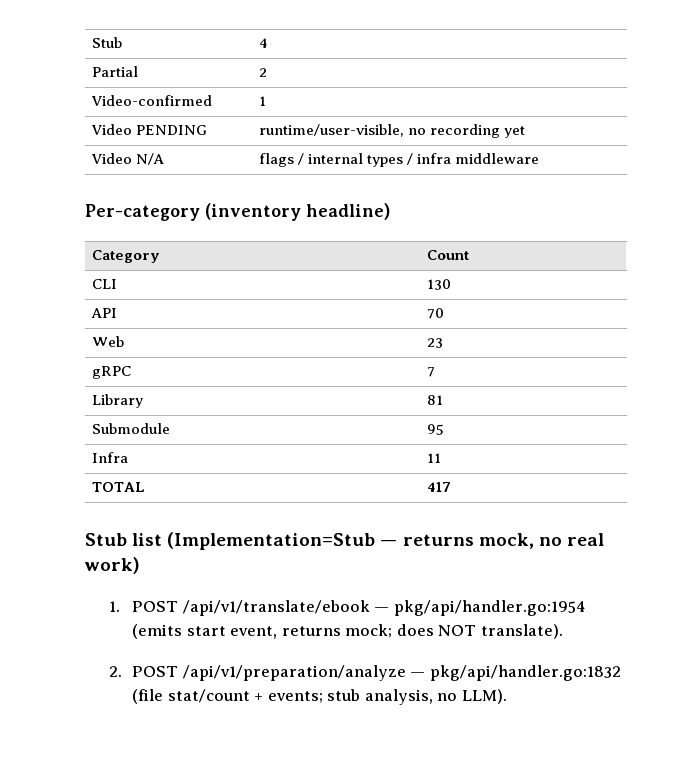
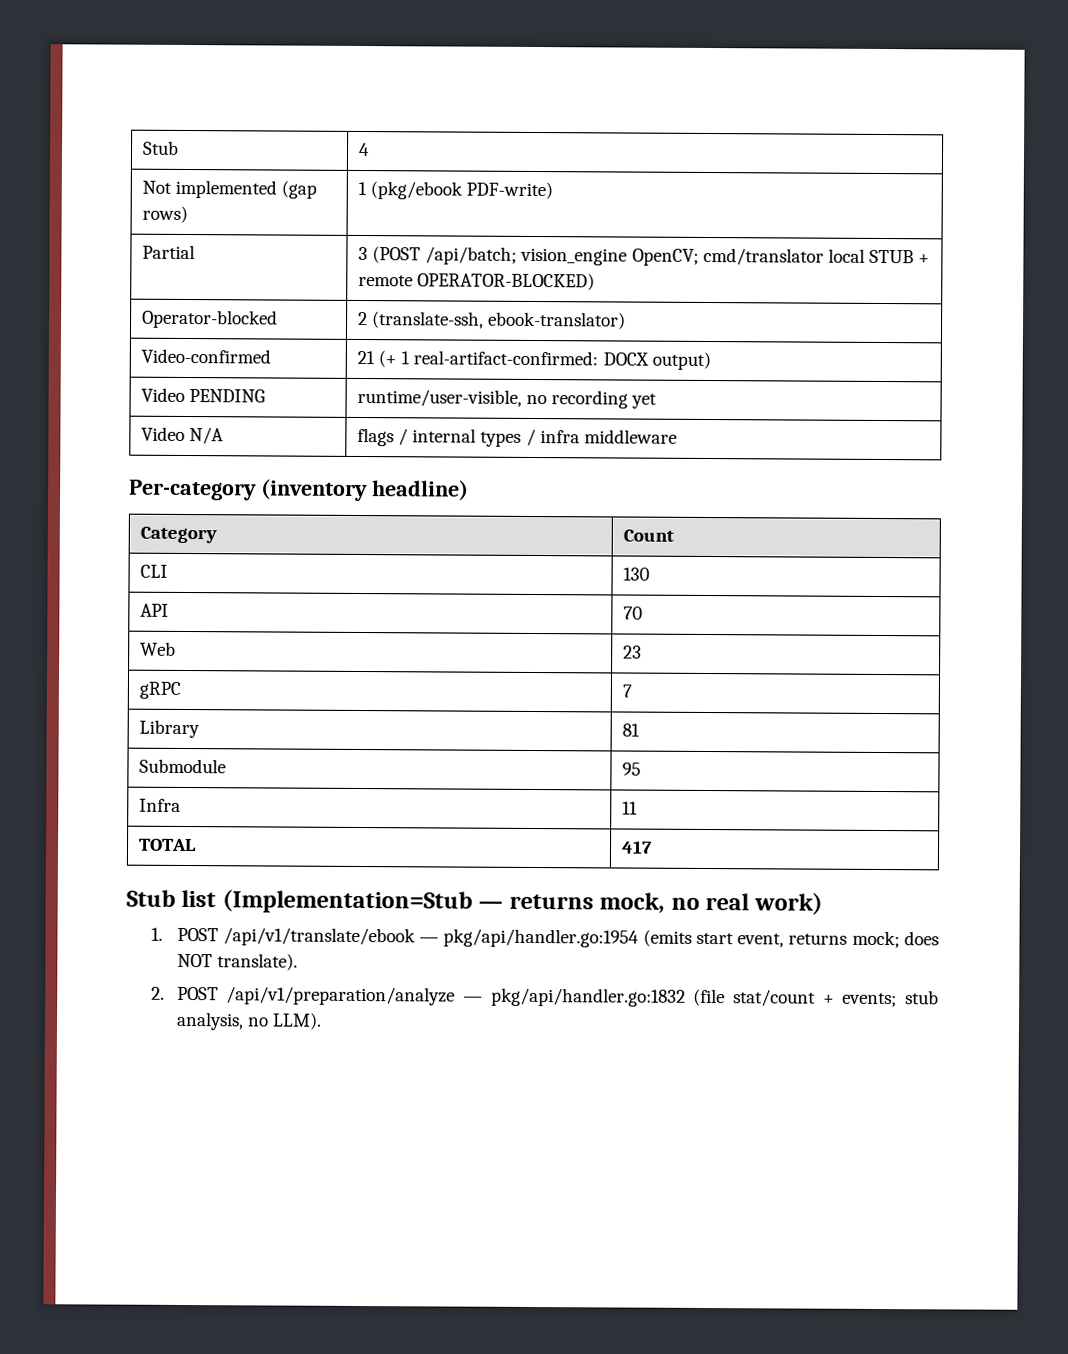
- Partial | 2
+ Not implemented (gap rows) | 1 (pkg/ebook PDF-write)
+ Partial | 3 (POST /api/batch; vision_engine OpenCV; cmd/translator local STUB + remote OPERATOR-BLOCKED)
+ Operator-blocked | 2 (translate-ssh, ebook-translator)
- Video-confirmed | 1
+ Video-confirmed | 21 (+ 1 real-artifact-confirmed: DOCX output)

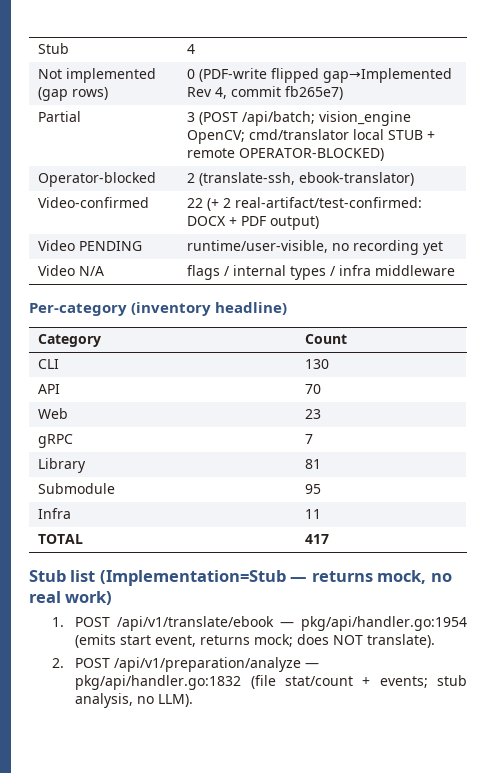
- Not implemented (gap rows) | 1 (pkg/ebook PDF-write)
+ Not implemented (gap rows) | 0 (PDF-write flipped gap→Implemented Rev 4, commit fb265e7)
- Video-confirmed | 21 (+ 1 real-artifact-confirmed: DOCX output)
+ Video-confirmed | 22 (+ 2 real-artifact/test-confirmed: DOCX + PDF output)

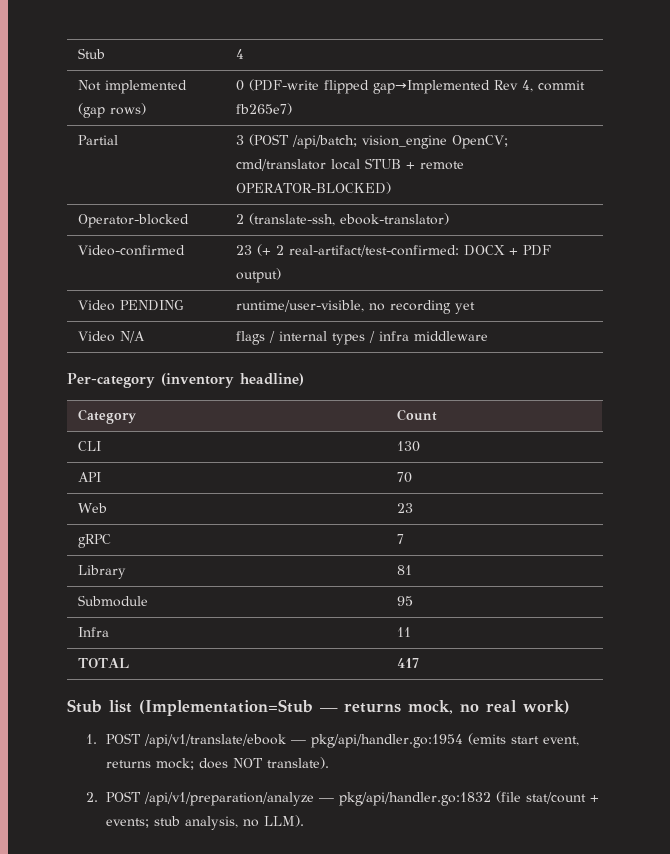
- Video-confirmed | 22 (+ 2 real-artifact/test-confirmed: DOCX + PDF output)
+ Video-confirmed | 23 (+ 2 real-artifact/test-confirmed: DOCX + PDF output)

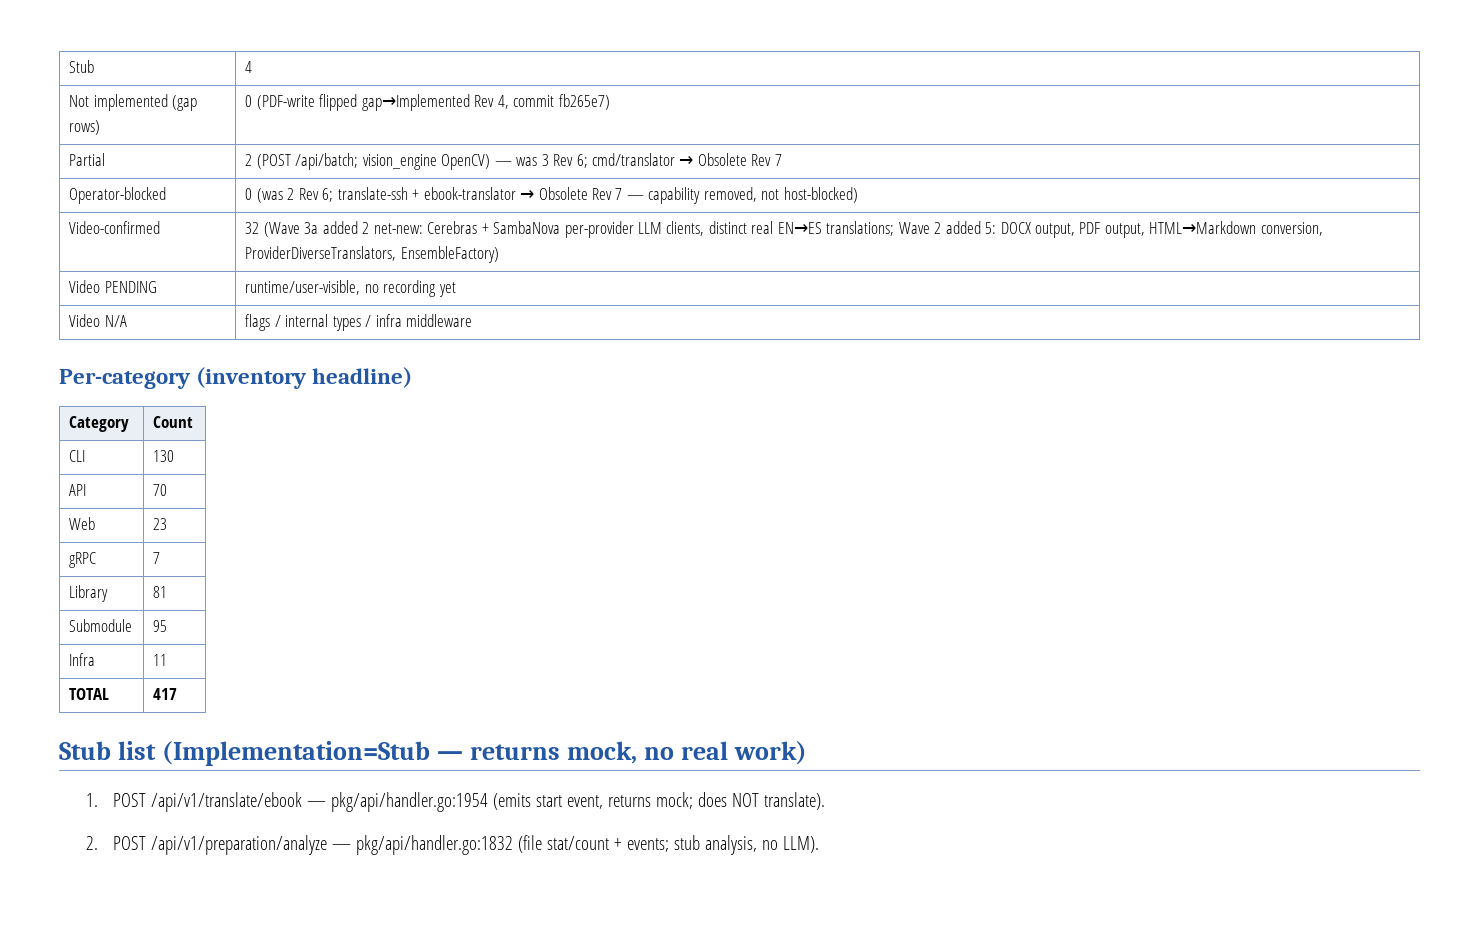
- Partial | 3 (POST /api/batch; vision_engine OpenCV; cmd/translator local STUB + remote OPERATOR-BLOCKED)
- Operator-blocked | 2 (translate-ssh, ebook-translator)
- Video-confirmed | 23 (+ 2 real-artifact/test-confirmed: DOCX + PDF output)
+ Partial | 2 (POST /api/batch; vision_engine OpenCV) — was 3 Rev 6; cmd/translator → Obsolete Rev 7
+ Operator-blocked | 0 (was 2 Rev 6; translate-ssh + ebook-translator → Obsolete Rev 7 — capability removed, not host-blocked)
+ Video-confirmed | 32 (Wave 3a added 2 net-new: Cerebras + SambaNova per-provider LLM clients, distinct real EN→ES translations; Wave 2 added 5: DOCX output, PDF output, HTML→Markdown conversion, ProviderDiverseTranslators, EnsembleFactory)

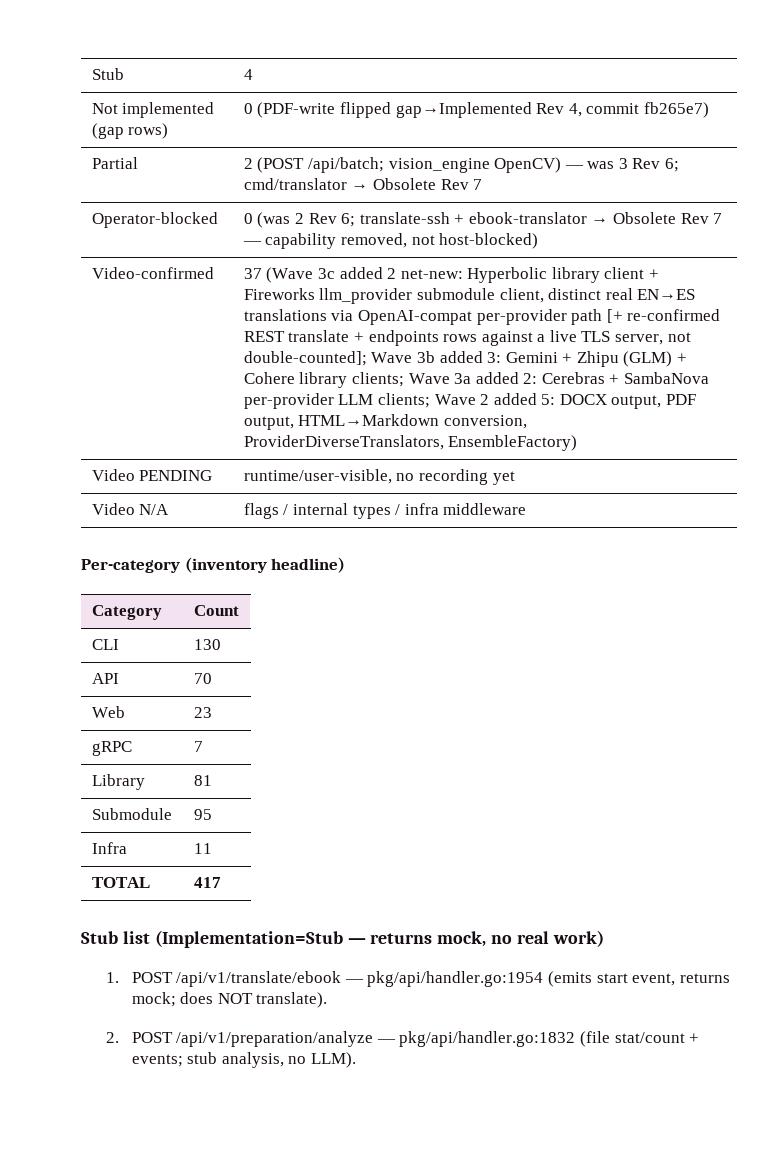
- 32 (Wave 3a added 2 net-new: Cerebras + SambaNova per-provider LLM clients, distinct real EN→ES translations; Wave 2 added 5: DOCX output, PDF output, HTML→Markdown conversion, ProviderDiverseTranslators, EnsembleFactory)
+ 37 (Wave 3c added 2 net-new: Hyperbolic library client + Fireworks llm_provider submodule client, distinct real EN→ES translations via OpenAI-compat per-provider path [+ re-confirmed REST translate + endpoints rows against a live TLS server, not double-counted]; Wave 3b added 3: Gemini + Zhipu (GLM) + Cohere library clients; Wave 3a added 2: Cerebras + SambaNova per-provider LLM clients; Wave 2 added 5: DOCX output, PDF output, HTML→Markdown conversion, ProviderDiverseTranslators, EnsembleFactory)

